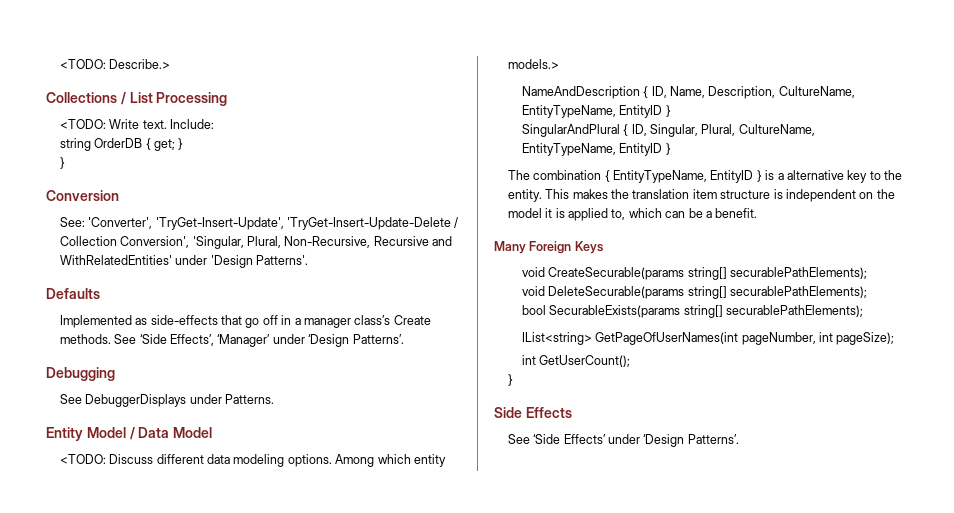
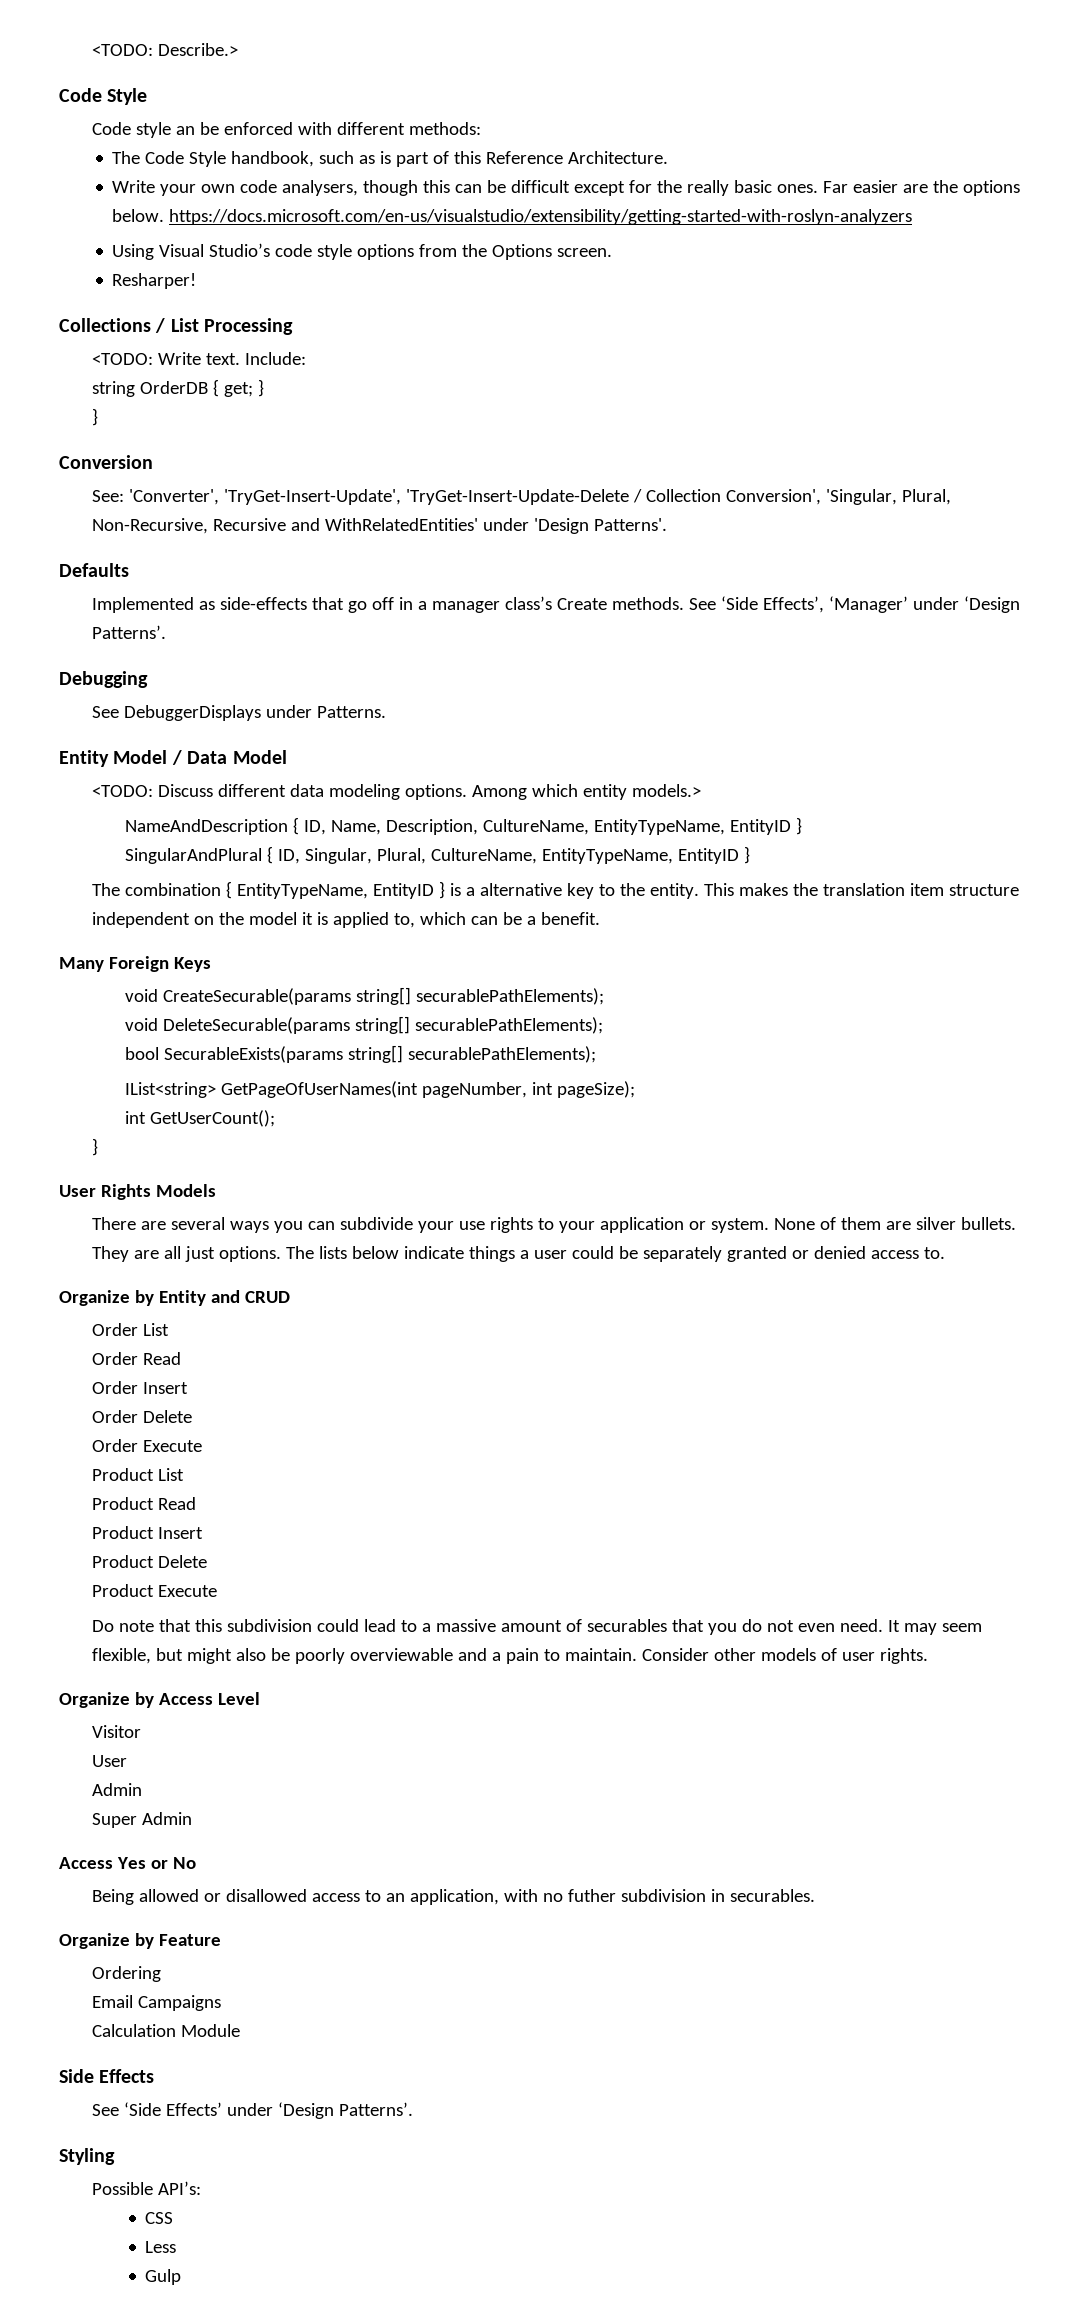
  <TODO: Describe.>
+ Code Style
+ Code style an be enforced with different methods:
+ The Code Style handbook, such as is part of this Reference Architecture.
+ Write your own code analysers, though this can be difficult except for the really basic ones. Far easier are the options below. https://docs.microsoft.com/en-us/visualstudio/extensibility/getting-started-with-roslyn-analyzers
+ Using Visual Studio’s code style options from the Options screen.
+ Resharper!
- This makes the translation item structure is independent on the model it is applied to, which can be a benefit.
+ This makes the translation item structure independent on the model it is applied to, which can be a benefit.
+ User Rights Models
+ There are several ways you can subdivide your use rights to your application or system. None of them are silver bullets. They are all just options. The lists below indicate things a user could be separately granted or denied access to.
+ Organize by Entity and CRUD
+ Order List
+ Order Read
+ Order Insert
+ Order Delete
+ Order Execute
+ Product List
+ Product Read
+ Product Insert
+ Product Delete
+ Product Execute
+ Do note that this subdivision could lead to a massive amount of securables that you do not even need. It may seem flexible, but might also be poorly overviewable and a pain to maintain. Consider other models of user rights.
+ Organize by Access Level
+ Visitor
+ User
+ Admin
+ Super Admin
+ Access Yes or No
+ Being allowed or disallowed access to an application, with no futher subdivision in securables.
+ Organize by Feature
+ Ordering
+ Email Campaigns
+ Calculation Module
+ Styling
+ Possible API’s:
+ CSS
+ Less
+ Gulp

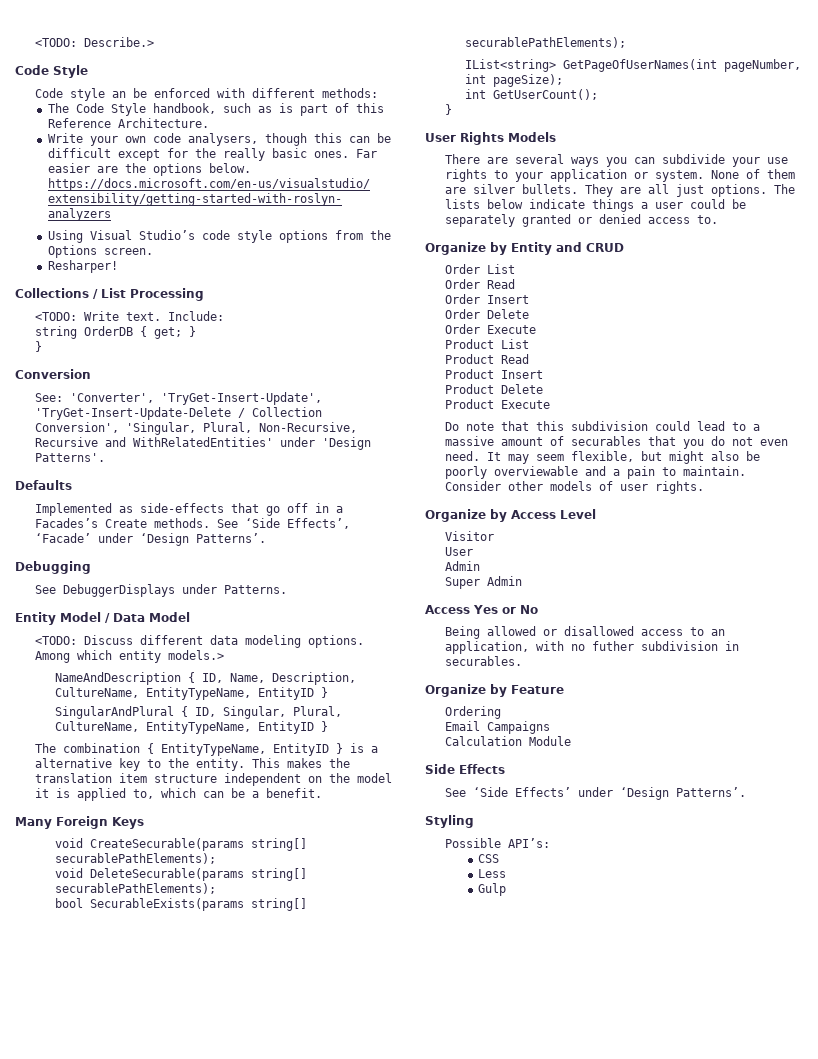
- Implemented as side-effects that go off in a manager class’s Create methods.
+ Implemented as side-effects that go off in a Facades’s Create methods.
- See ‘Side Effects’, ‘Manager’ under ‘Design Patterns’.
+ See ‘Side Effects’, ‘Facade’ under ‘Design Patterns’.

